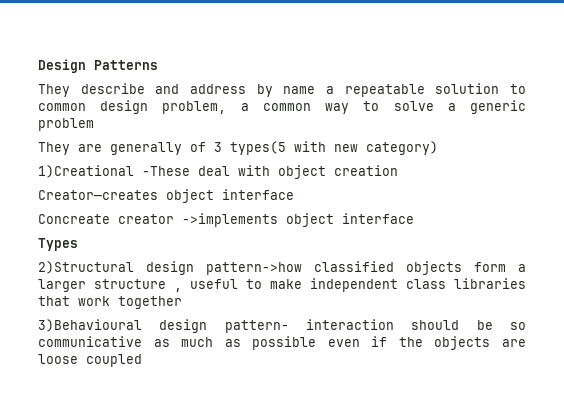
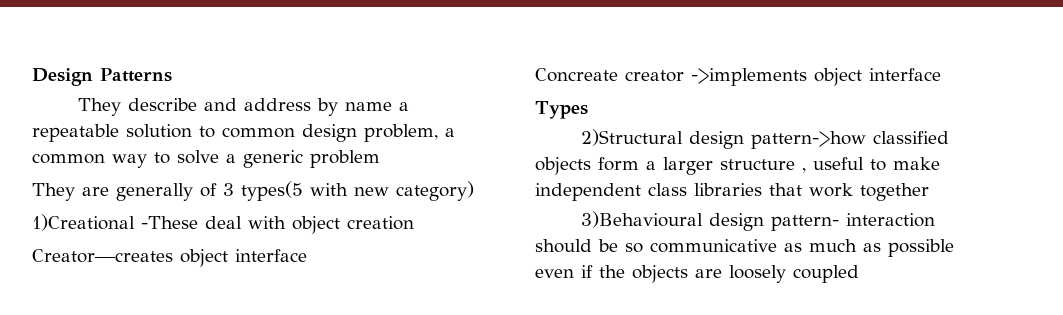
- 3)Behavioural design pattern- interaction should be so communicative as much as possible even if the objects are loose coupled
+ 3)Behavioural design pattern- interaction should be so communicative as much as possible even if the objects are loosely coupled

